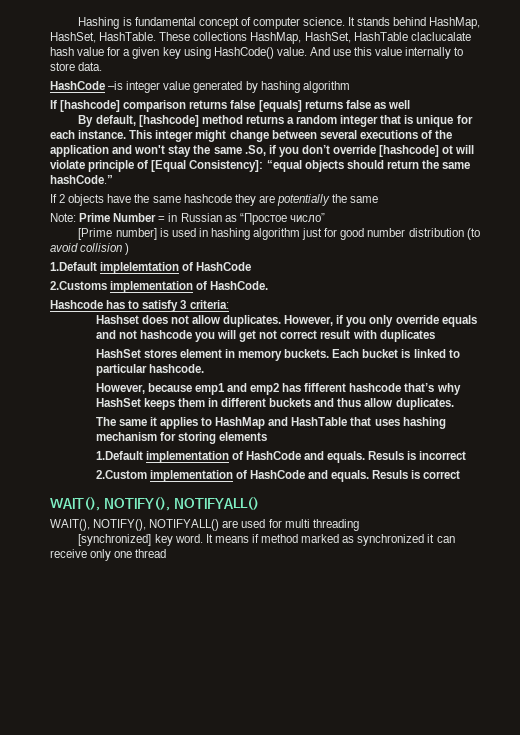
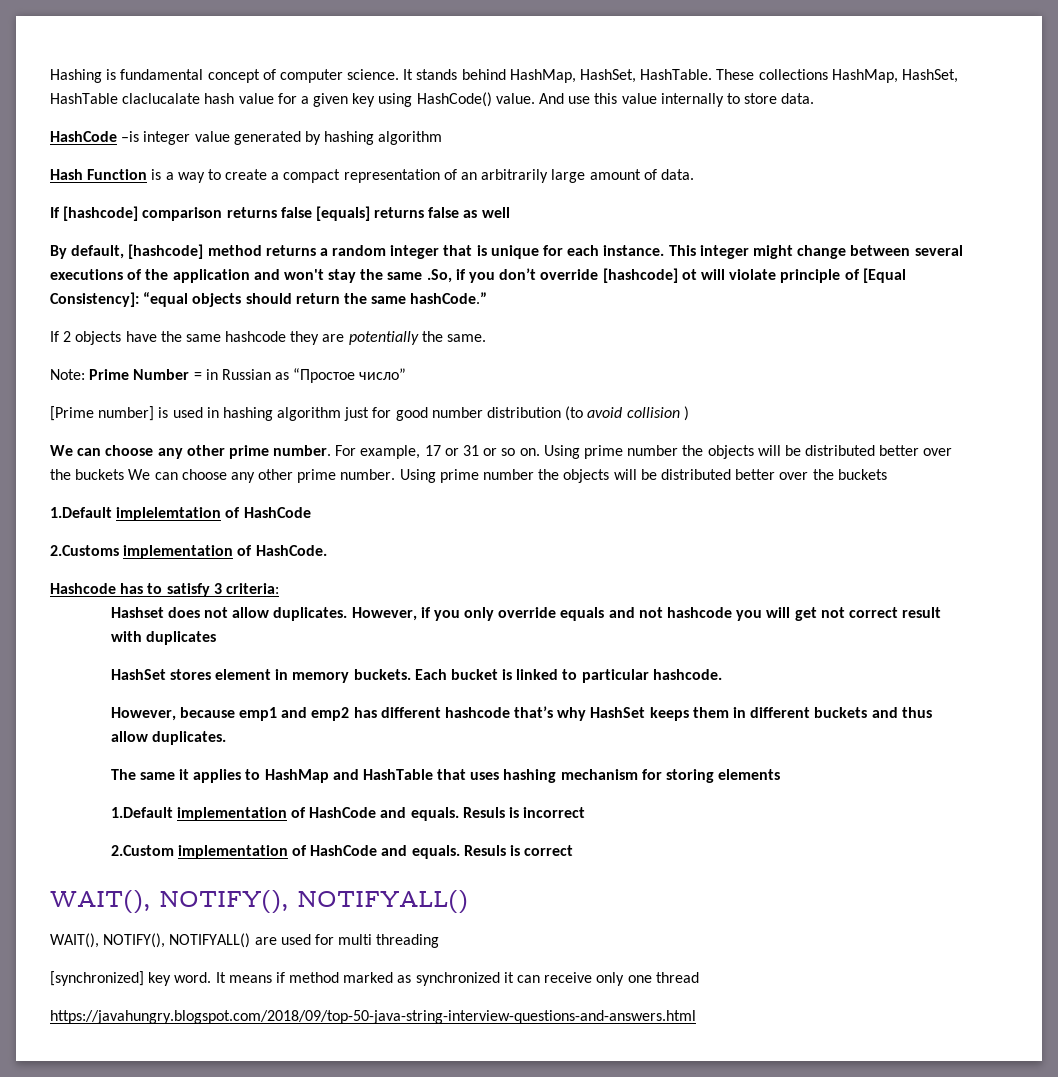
+ Hash Function is a way to create a compact representation of an arbitrarily large amount of data.
- If 2 objects have the same hashcode they are potentially the same
+ If 2 objects have the same hashcode they are potentially the same.
+ We can choose any other prime number. For example, 17 or 31 or so on. Using prime number the objects will be distributed better over the buckets We can choose any other prime number. Using prime number the objects will be distributed better over the buckets
- However, because emp1 and emp2 has fifferent hashcode that’s why HashSet keeps them in different buckets and thus allow duplicates.
+ However, because emp1 and emp2 has different hashcode that’s why HashSet keeps them in different buckets and thus allow duplicates.
+ https://javahungry.blogspot.com/2018/09/top-50-java-string-interview-questions-and-answers.html

